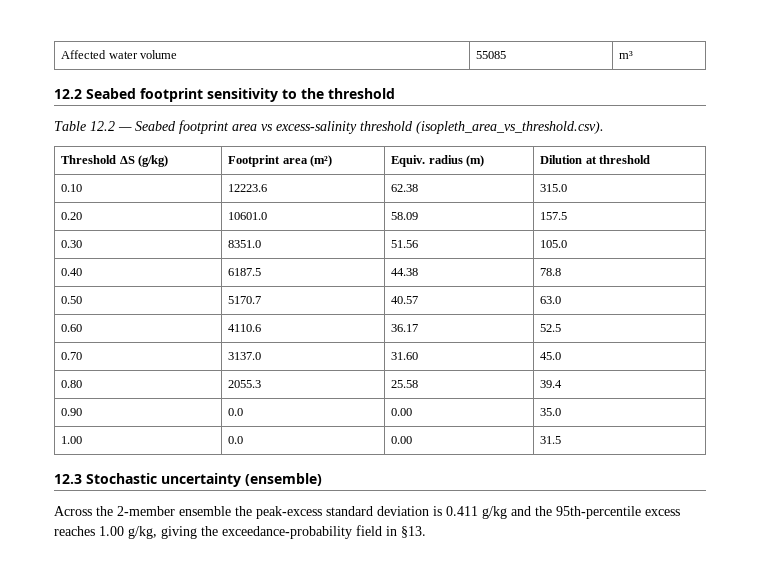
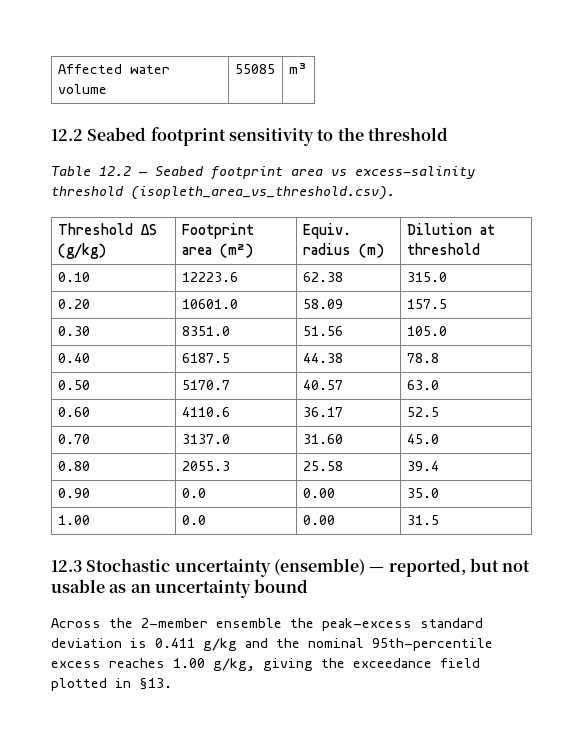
- 12.3 Stochastic uncertainty (ensemble)
+ 12.3 Stochastic uncertainty (ensemble) — reported, but not usable as an uncertainty bound
- Across the 2-member ensemble the peak-excess standard deviation is 0.411 g/kg and the 95th-percentile excess reaches 1.00 g/kg, giving the exceedance-probability field in §13.
+ Across the 2-member ensemble the peak-excess standard deviation is 0.411 g/kg and the nominal 95th-percentile excess reaches 1.00 g/kg, giving the exceedance field plotted in §13.

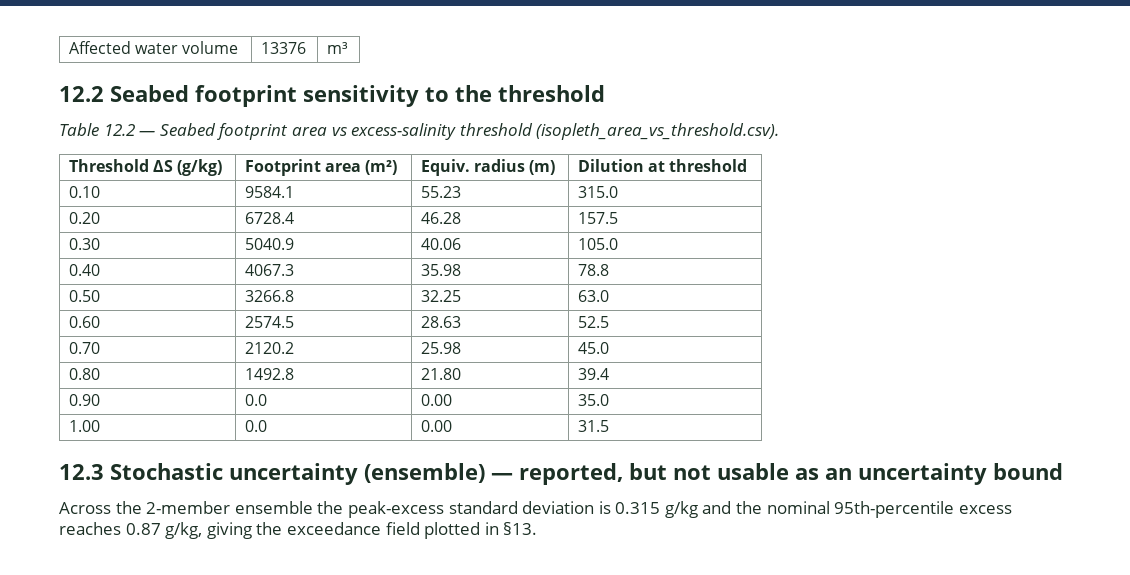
- Affected water volume | 55085 | m³
+ Affected water volume | 13376 | m³
- 0.10 | 12223.6 | 62.38 | 315.0
+ 0.10 | 9584.1 | 55.23 | 315.0
- 0.20 | 10601.0 | 58.09 | 157.5
+ 0.20 | 6728.4 | 46.28 | 157.5
- 0.30 | 8351.0 | 51.56 | 105.0
+ 0.30 | 5040.9 | 40.06 | 105.0
- 0.40 | 6187.5 | 44.38 | 78.8
+ 0.40 | 4067.3 | 35.98 | 78.8
- 0.50 | 5170.7 | 40.57 | 63.0
+ 0.50 | 3266.8 | 32.25 | 63.0
- 0.60 | 4110.6 | 36.17 | 52.5
+ 0.60 | 2574.5 | 28.63 | 52.5
- 0.70 | 3137.0 | 31.60 | 45.0
+ 0.70 | 2120.2 | 25.98 | 45.0
- 0.80 | 2055.3 | 25.58 | 39.4
+ 0.80 | 1492.8 | 21.80 | 39.4
- Across the 2-member ensemble the peak-excess standard deviation is 0.411 g/kg and the nominal 95th-percentile excess reaches 1.00 g/kg, giving the exceedance field plotted in §13.
+ Across the 2-member ensemble the peak-excess standard deviation is 0.315 g/kg and the nominal 95th-percentile excess reaches 0.87 g/kg, giving the exceedance field plotted in §13.

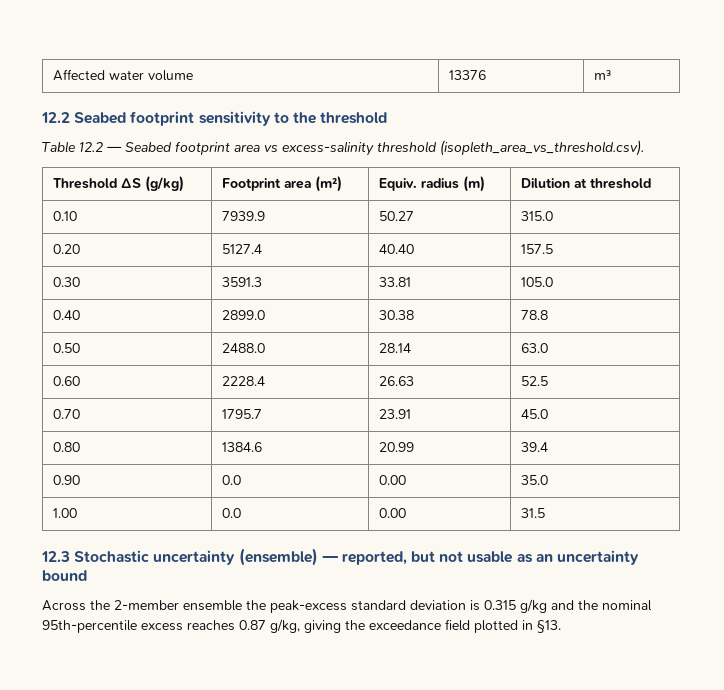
- 0.10 | 9584.1 | 55.23 | 315.0
+ 0.10 | 7939.9 | 50.27 | 315.0
- 0.20 | 6728.4 | 46.28 | 157.5
+ 0.20 | 5127.4 | 40.40 | 157.5
- 0.30 | 5040.9 | 40.06 | 105.0
+ 0.30 | 3591.3 | 33.81 | 105.0
- 0.40 | 4067.3 | 35.98 | 78.8
+ 0.40 | 2899.0 | 30.38 | 78.8
- 0.50 | 3266.8 | 32.25 | 63.0
+ 0.50 | 2488.0 | 28.14 | 63.0
- 0.60 | 2574.5 | 28.63 | 52.5
+ 0.60 | 2228.4 | 26.63 | 52.5
- 0.70 | 2120.2 | 25.98 | 45.0
+ 0.70 | 1795.7 | 23.91 | 45.0
- 0.80 | 1492.8 | 21.80 | 39.4
+ 0.80 | 1384.6 | 20.99 | 39.4

